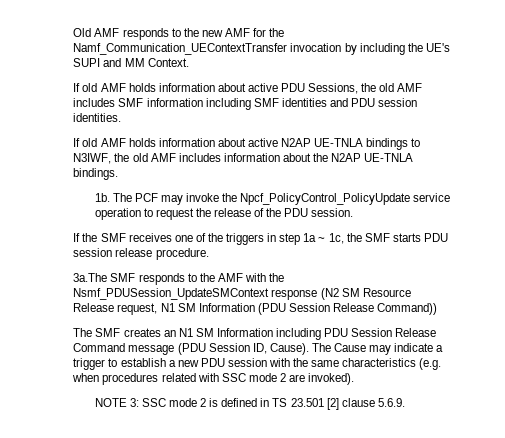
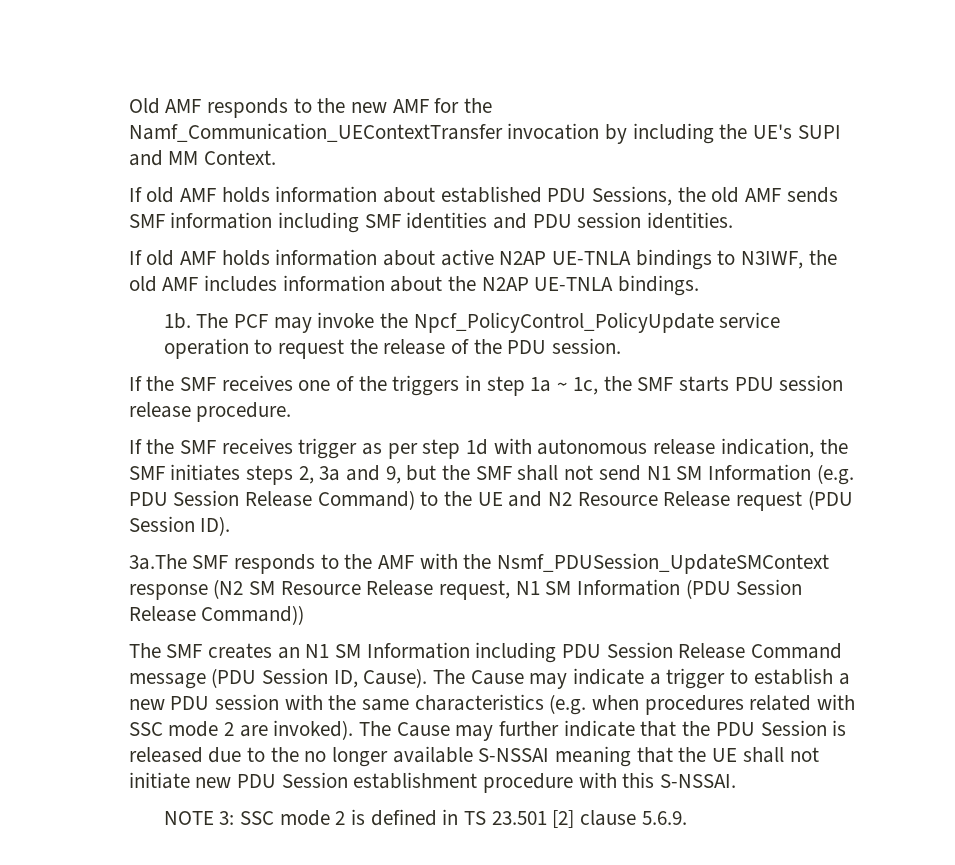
- If old AMF holds information about active PDU Sessions, the old AMF includes SMF information including SMF identities and PDU session identities.
+ If old AMF holds information about established PDU Sessions, the old AMF sends SMF information including SMF identities and PDU session identities.
+ If the SMF receives trigger as per step 1d with autonomous release indication, the SMF initiates steps 2, 3a and 9, but the SMF shall not send N1 SM Information (e.g. PDU Session Release Command) to the UE and N2 Resource Release request (PDU Session ID).
+ The Cause may further indicate that the PDU Session is released due to the no longer available S-NSSAI meaning that the UE shall not initiate new PDU Session establishment procedure with this S-NSSAI.

